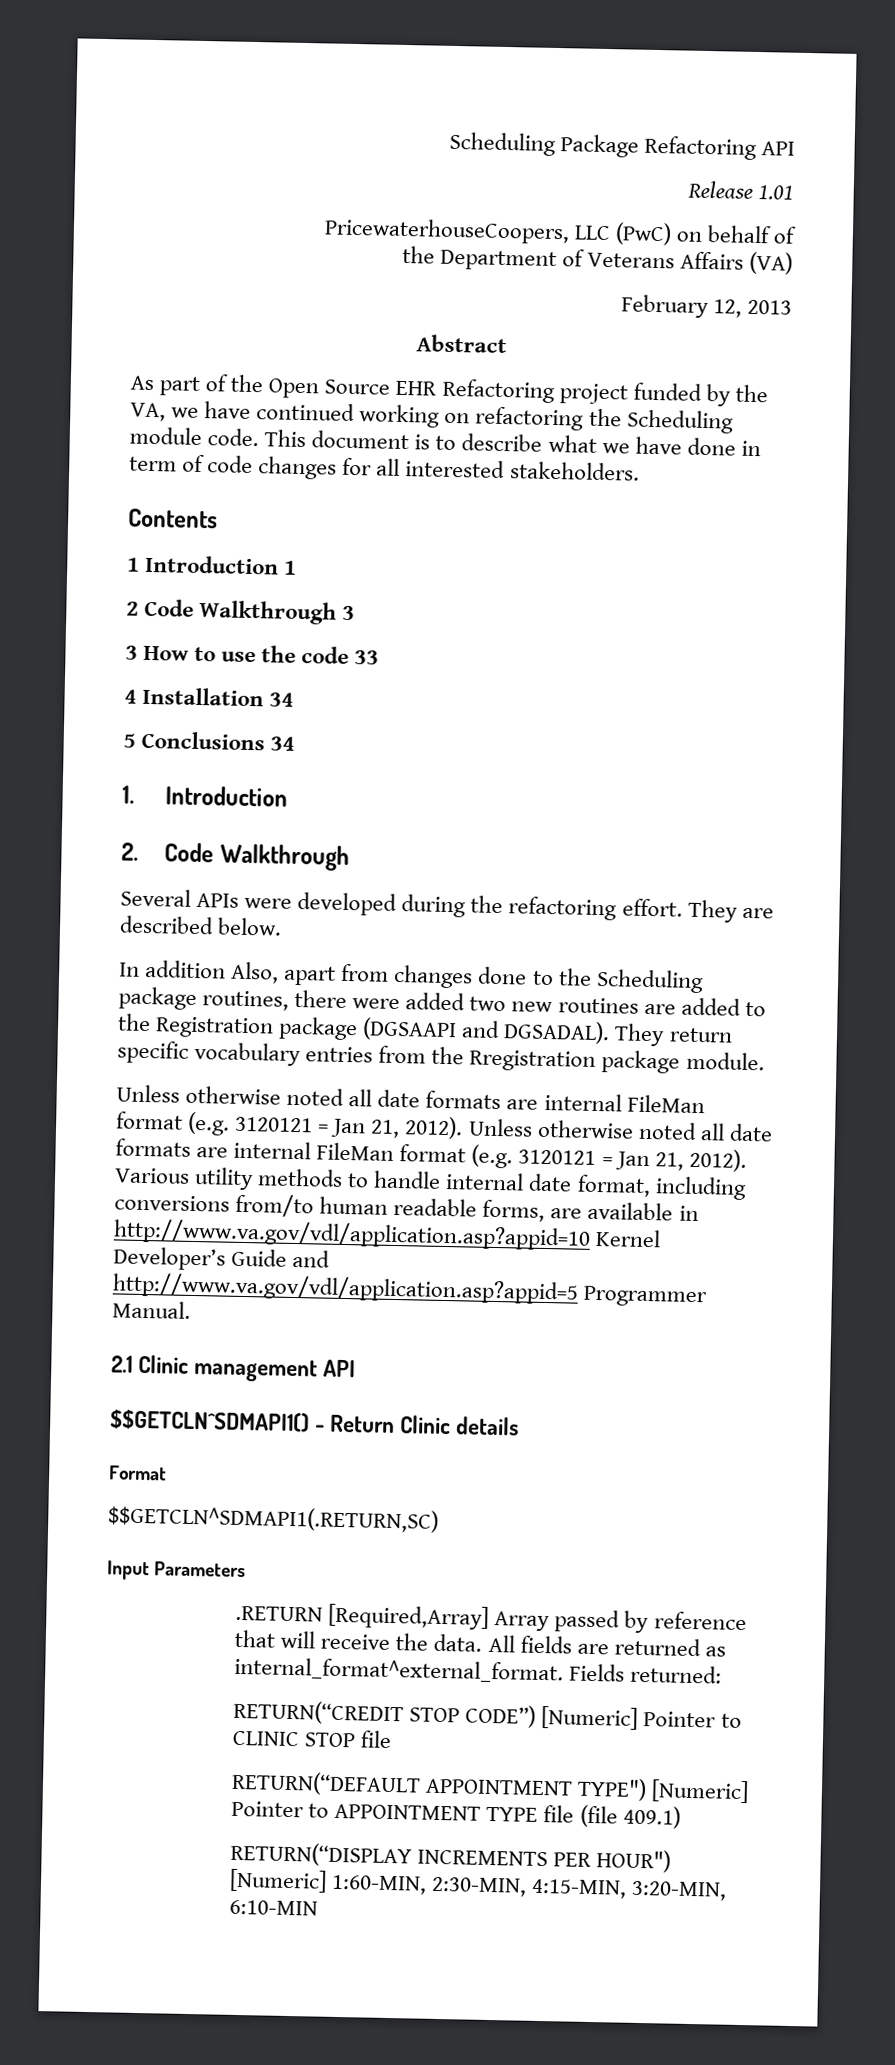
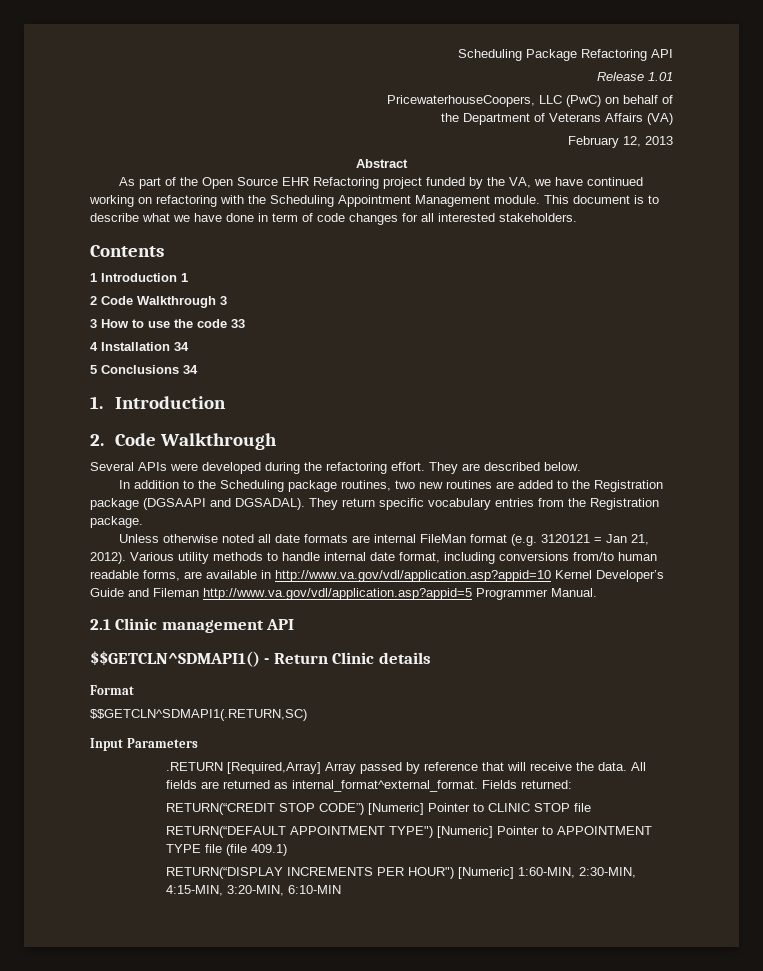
- As part of the Open Source EHR Refactoring project funded by the VA, we have continued working on refactoring the Scheduling module code.
+ As part of the Open Source EHR Refactoring project funded by the VA, we have continued working on refactoring with the Scheduling Appointment Management module.
- In addition Also, apart from changes done to the Scheduling package routines, there were added two new routines are added to the Registration package (DGSAAPI and DGSADAL).
+ In addition to the Scheduling package routines, two new routines are added to the Registration package (DGSAAPI and DGSADAL).
- They return specific vocabulary entries from the Rregistration package module.
+ They return specific vocabulary entries from the Registration package.
- Unless otherwise noted all date formats are internal FileMan format (e.g. 3120121 = Jan 21, 2012). Unless otherwise noted all date formats are internal FileMan format (e.g. 3120121 = Jan 21, 2012).
+ Unless otherwise noted all date formats are internal FileMan format (e.g. 3120121 = Jan 21, 2012).
- Various utility methods to handle internal date format, including conversions from/to human readable forms, are available in http://www.va.gov/vdl/application.asp?appid=10 Kernel Developer’s Guide and http://www.va.gov/vdl/application.asp?appid=5 Programmer Manual.
+ Various utility methods to handle internal date format, including conversions from/to human readable forms, are available in http://www.va.gov/vdl/application.asp?appid=10 Kernel Developer’s Guide and Fileman http://www.va.gov/vdl/application.asp?appid=5 Programmer Manual.

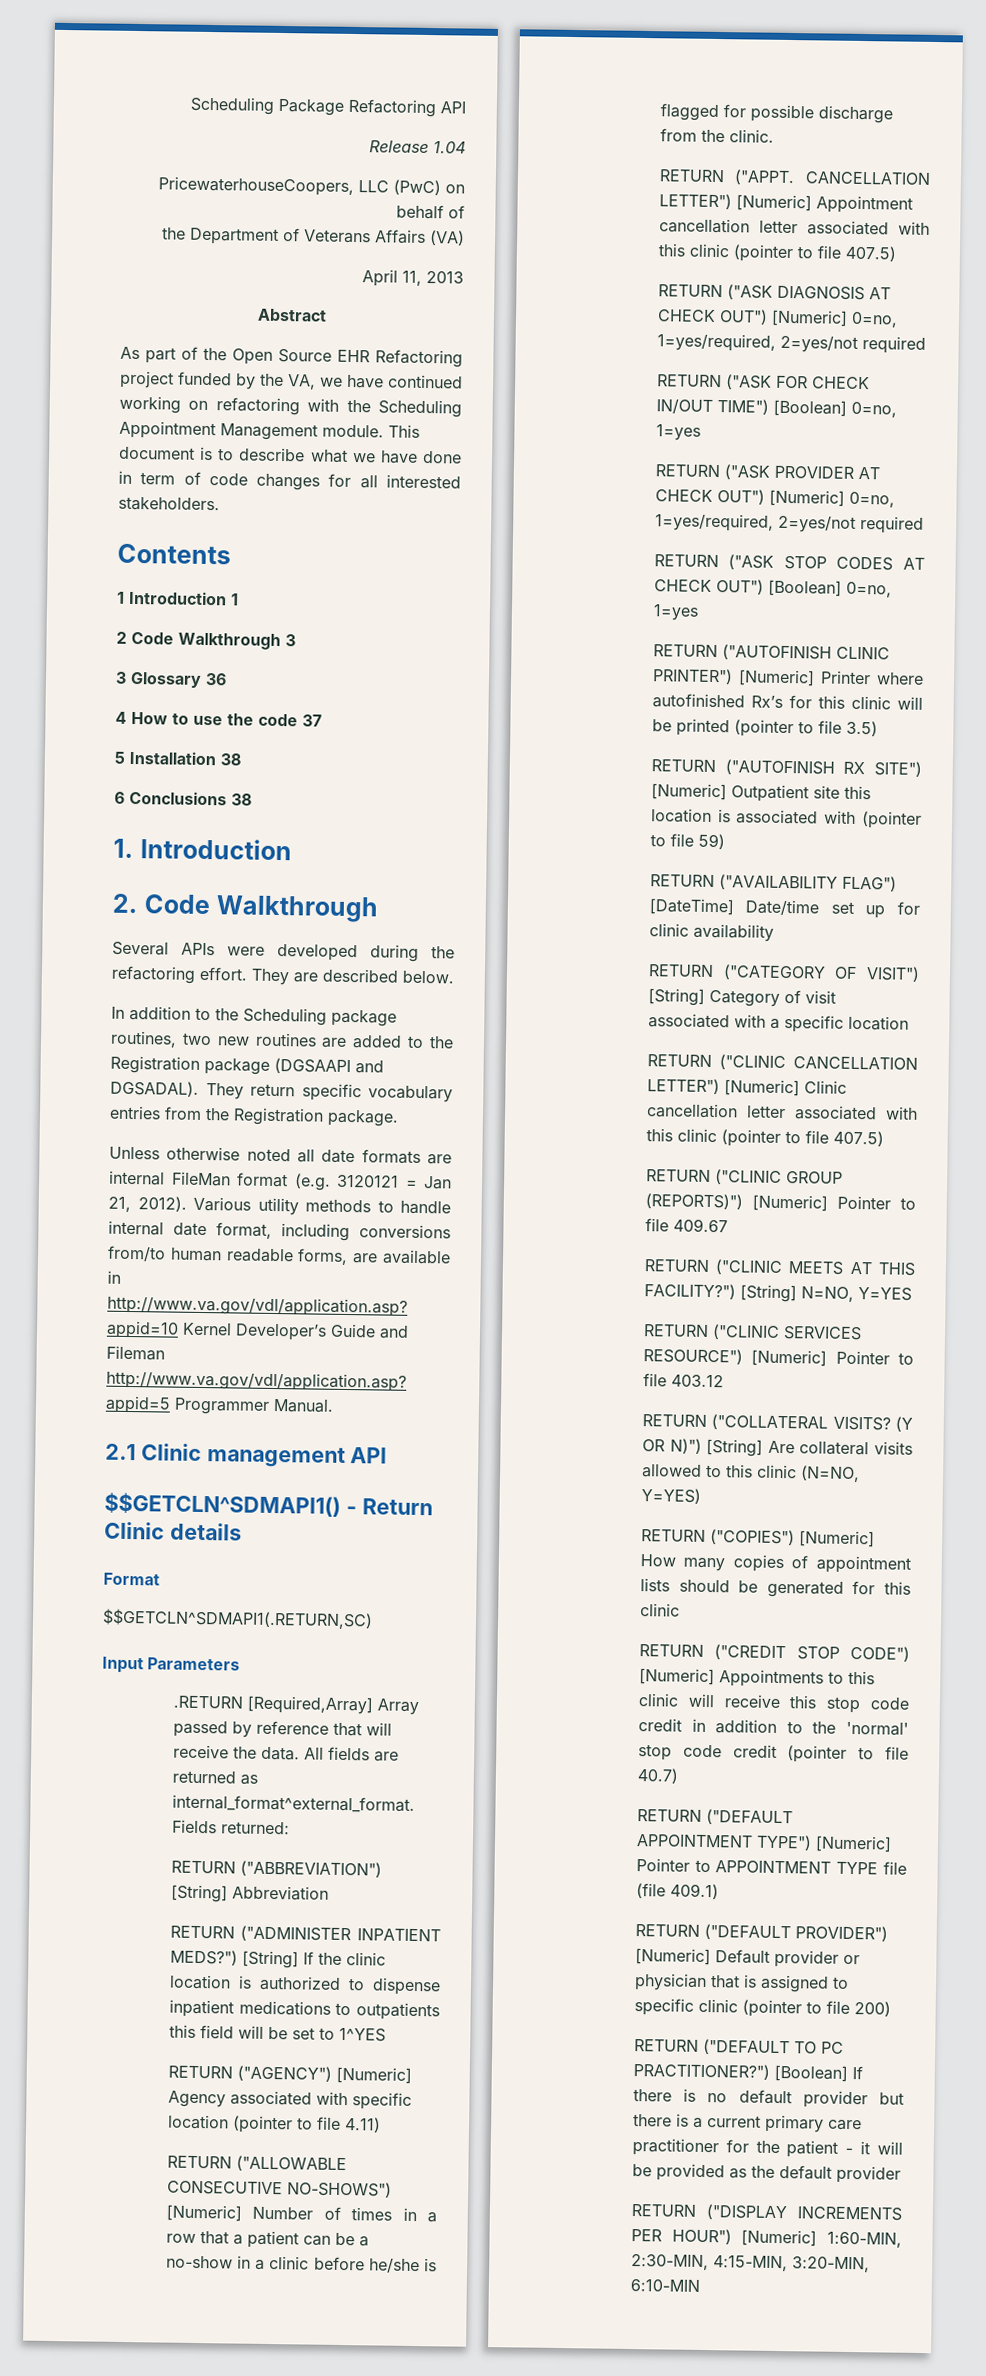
- Release 1.01
+ Release 1.04
- February 12, 2013
+ April 11, 2013
- 3 How to use the code 33
- 4 Installation 34
- 5 Conclusions 34
+ 3 Glossary 36
+ 4 How to use the code 37
+ 5 Installation 38
+ 6 Conclusions 38
- RETURN(“CREDIT STOP CODE”) [Numeric] Pointer to CLINIC STOP file
- RETURN(“DEFAULT APPOINTMENT TYPE") [Numeric] Pointer to APPOINTMENT TYPE file (file 409.1)
+ RETURN ("ABBREVIATION") [String] Abbreviation
+ RETURN ("ADMINISTER INPATIENT MEDS?") [String] If the clinic location is authorized to dispense inpatient medications to outpatients this field will be set to 1^YES
+ RETURN ("AGENCY") [Numeric] Agency associated with specific location (pointer to file 4.11)
+ RETURN ("ALLOWABLE CONSECUTIVE NO-SHOWS") [Numeric] Number of times in a row that a patient can be a no-show in a clinic before he/she is flagged for possible discharge from the clinic.
+ RETURN ("APPT. CANCELLATION LETTER") [Numeric] Appointment cancellation letter associated with this clinic (pointer to file 407.5)
+ RETURN ("ASK DIAGNOSIS AT CHECK OUT") [Numeric] 0=no, 1=yes/required, 2=yes/not required
+ RETURN ("ASK FOR CHECK IN/OUT TIME") [Boolean] 0=no, 1=yes
+ RETURN ("ASK PROVIDER AT CHECK OUT") [Numeric] 0=no, 1=yes/required, 2=yes/not required
+ RETURN ("ASK STOP CODES AT CHECK OUT") [Boolean] 0=no, 1=yes
+ RETURN ("AUTOFINISH CLINIC PRINTER") [Numeric] Printer where autofinished Rx’s for this clinic will be printed (pointer to file 3.5)
+ RETURN ("AUTOFINISH RX SITE") [Numeric] Outpatient site this location is associated with (pointer to file 59)
+ RETURN ("AVAILABILITY FLAG") [DateTime] Date/time set up for clinic availability
+ RETURN ("CATEGORY OF VISIT") [String] Category of visit associated with a specific location
+ RETURN ("CLINIC CANCELLATION LETTER") [Numeric] Clinic cancellation letter associated with this clinic (pointer to file 407.5)
+ RETURN ("CLINIC GROUP (REPORTS)") [Numeric] Pointer to file 409.67
+ RETURN ("CLINIC MEETS AT THIS FACILITY?") [String] N=NO, Y=YES
+ RETURN ("CLINIC SERVICES RESOURCE") [Numeric] Pointer to file 403.12
+ RETURN ("COLLATERAL VISITS? (Y OR N)") [String] Are collateral visits allowed to this clinic (N=NO, Y=YES)
+ RETURN ("COPIES") [Numeric] How many copies of appointment lists should be generated for this clinic
+ RETURN ("CREDIT STOP CODE") [Numeric] Appointments to this clinic will receive this stop code credit in addition to the 'normal' stop code credit (pointer to file 40.7)
+ RETURN ("DEFAULT APPOINTMENT TYPE") [Numeric] Pointer to APPOINTMENT TYPE file (file 409.1)
- RETURN(“DISPLAY INCREMENTS PER HOUR") [Numeric] 1:60-MIN, 2:30-MIN, 4:15-MIN, 3:20-MIN, 6:10-MIN
+ RETURN ("DEFAULT PROVIDER") [Numeric] Default provider or physician that is assigned to specific clinic (pointer to file 200)
+ RETURN ("DEFAULT TO PC PRACTITIONER?") [Boolean] If there is no default provider but there is a current primary care practitioner for the patient - it will be provided as the default provider
+ RETURN ("DISPLAY INCREMENTS PER HOUR") [Numeric] 1:60-MIN, 2:30-MIN, 4:15-MIN, 3:20-MIN, 6:10-MIN

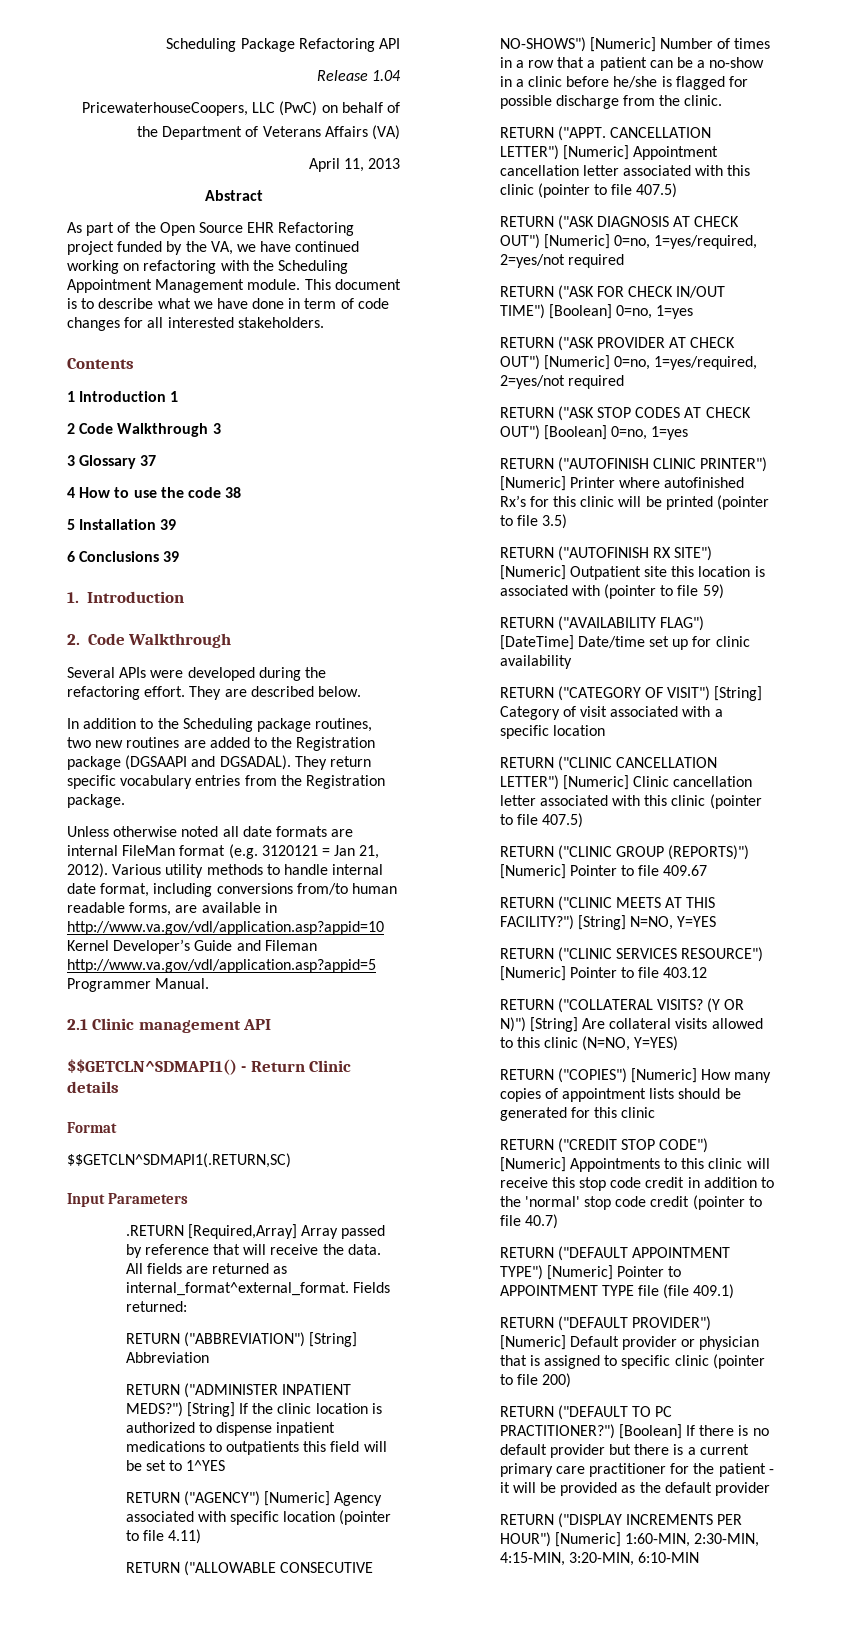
- 3 Glossary 36
+ 3 Glossary 37
- 4 How to use the code 37
+ 4 How to use the code 38
- 5 Installation 38
+ 5 Installation 39
- 6 Conclusions 38
+ 6 Conclusions 39

